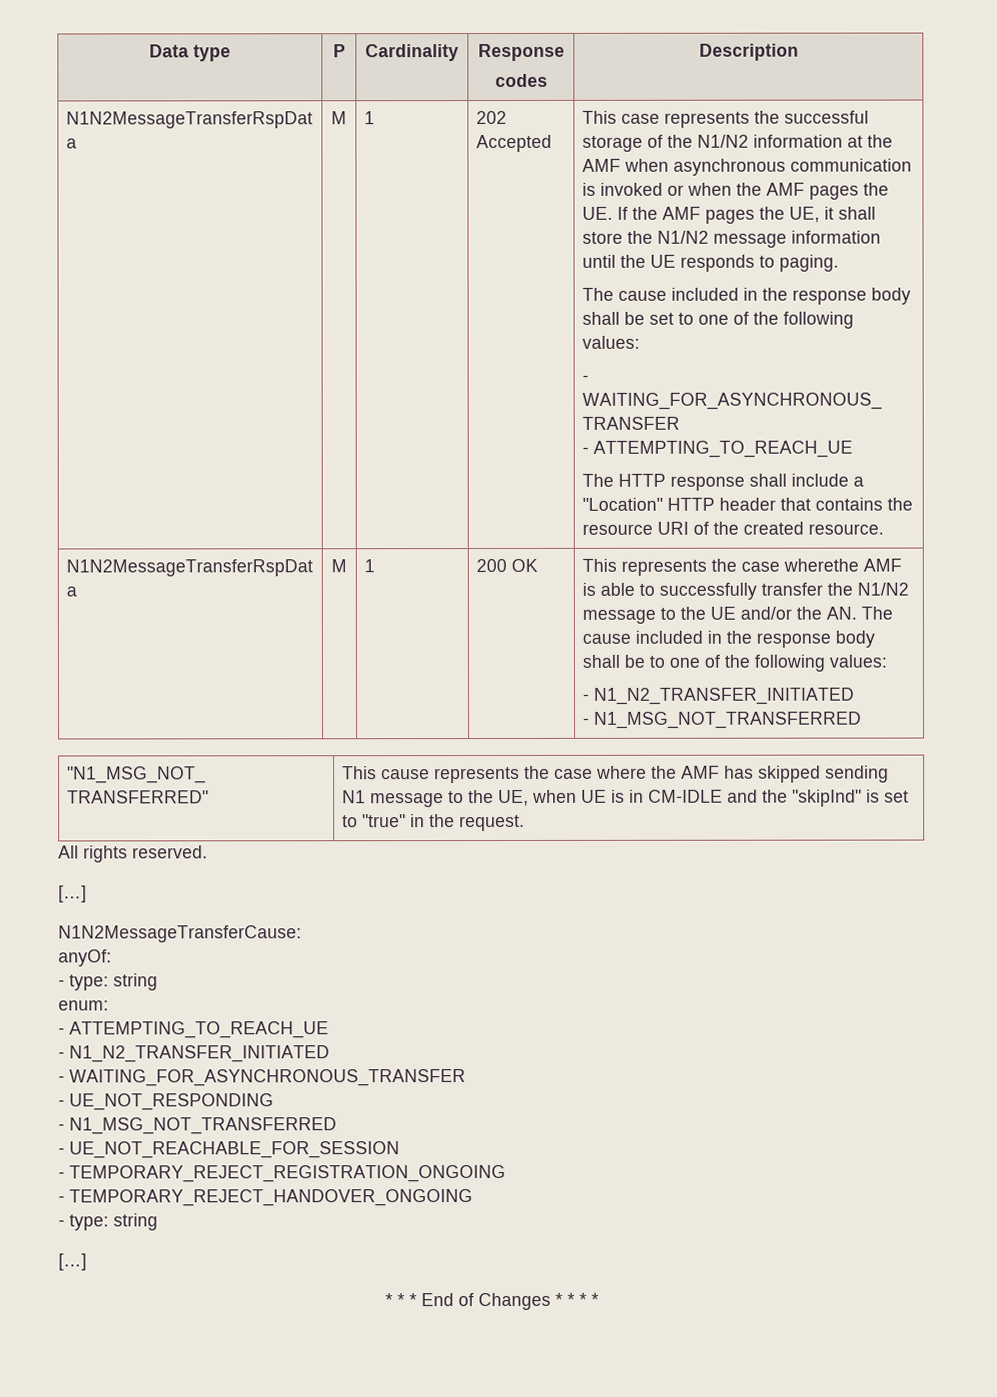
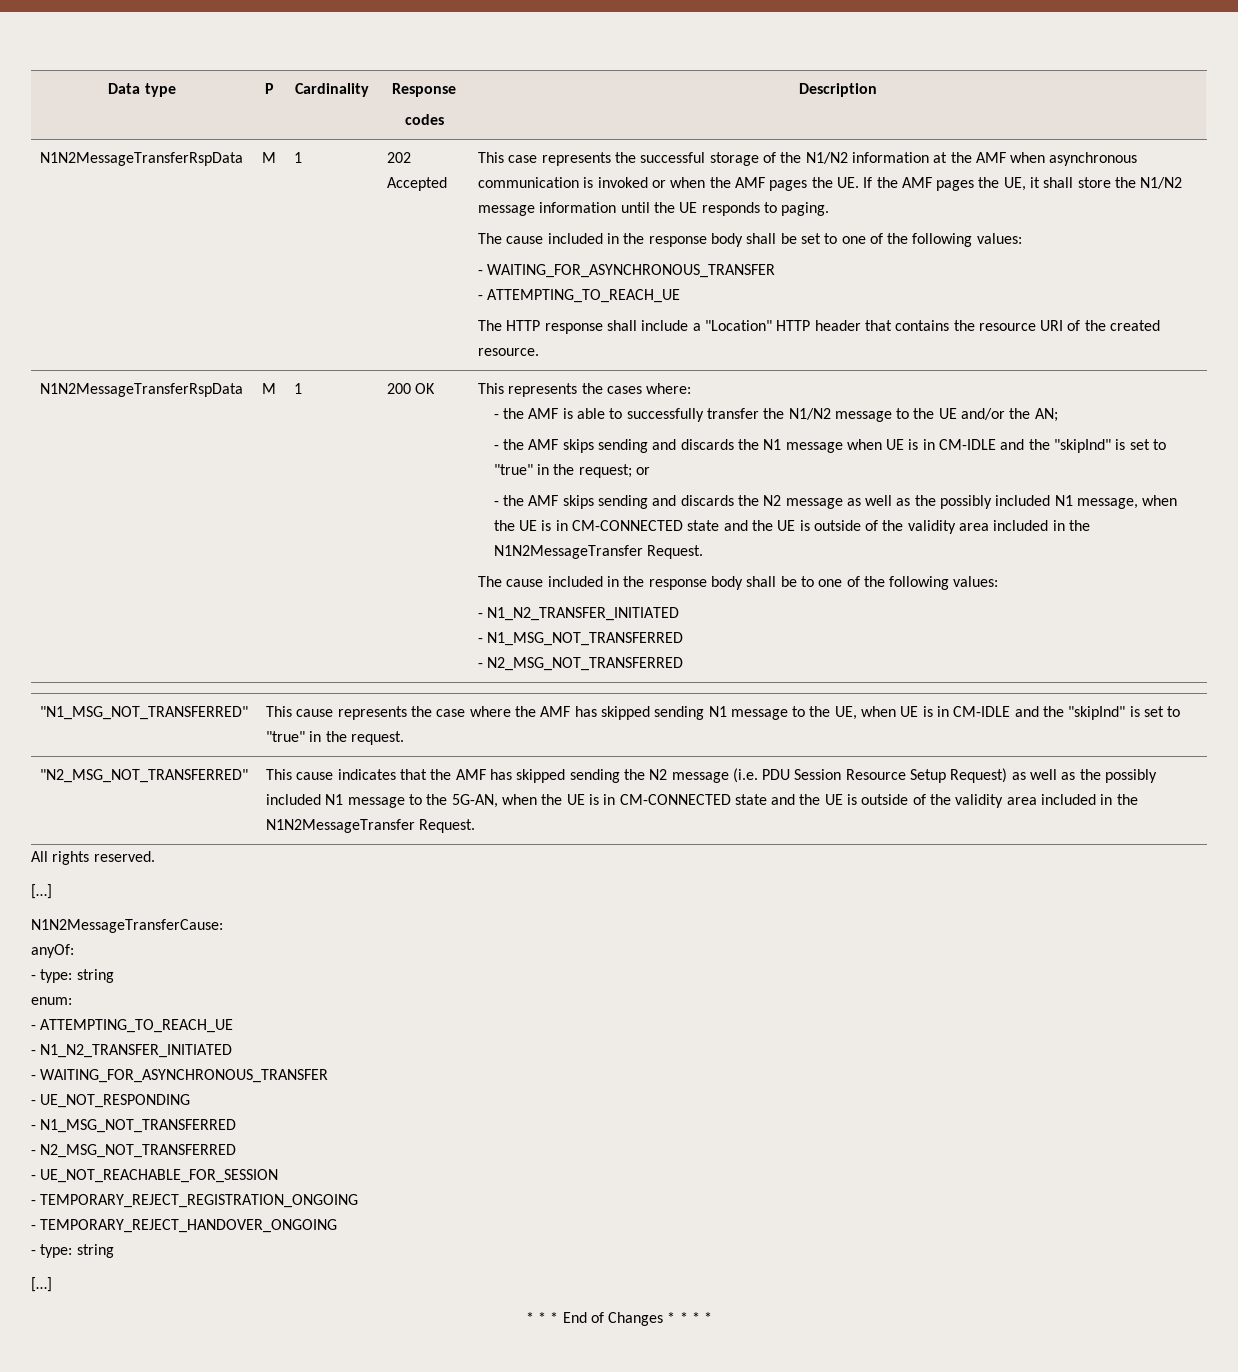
- This represents the case wherethe AMF is able to successfully transfer the N1/N2 message to the UE and/or the AN. The cause included in the response body shall be to one of the following values:
+ This represents the cases where:
+ - the AMF is able to successfully transfer the N1/N2 message to the UE and/or the AN;
+ - the AMF skips sending and discards the N1 message when UE is in CM-IDLE and the "skipInd" is set to "true" in the request; or
+ - the AMF skips sending and discards the N2 message as well as the possibly included N1 message, when the UE is in CM-CONNECTED state and the UE is outside of the validity area included in the N1N2MessageTransfer Request.
+ The cause included in the response body shall be to one of the following values:
  - N1_N2_TRANSFER_INITIATED
  - N1_MSG_NOT_TRANSFERRED
+ - N2_MSG_NOT_TRANSFERRED
+ "N2_MSG_NOT_TRANSFERRED" | This cause indicates that the AMF has skipped sending the N2 message (i.e. PDU Session Resource Setup Request) as well as the possibly included N1 message to the 5G-AN, when the UE is in CM-CONNECTED state and the UE is outside of the validity area included in the N1N2MessageTransfer Request.
  - UE_NOT_RESPONDING
  - N1_MSG_NOT_TRANSFERRED
+ - N2_MSG_NOT_TRANSFERRED

